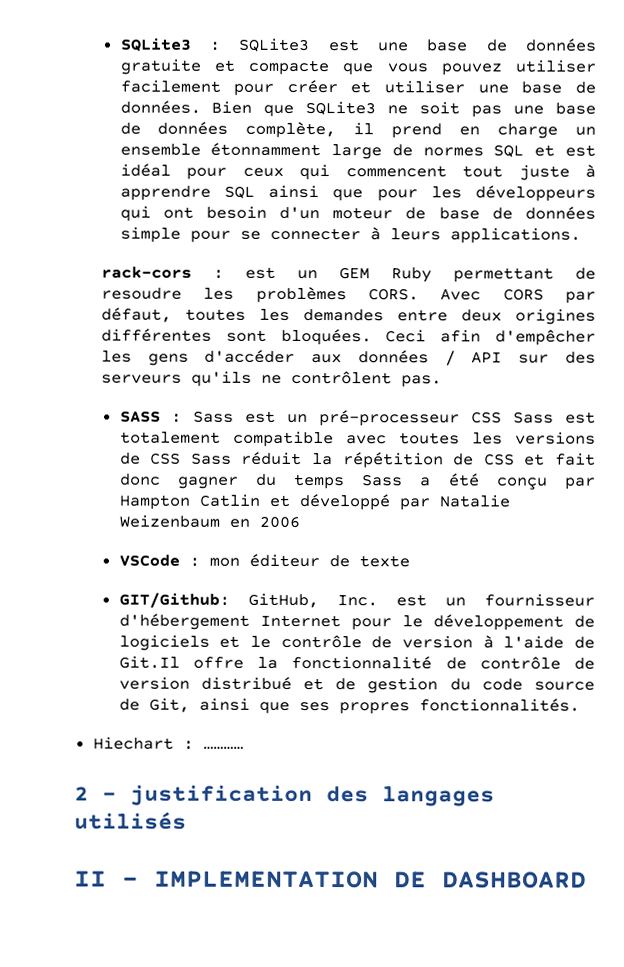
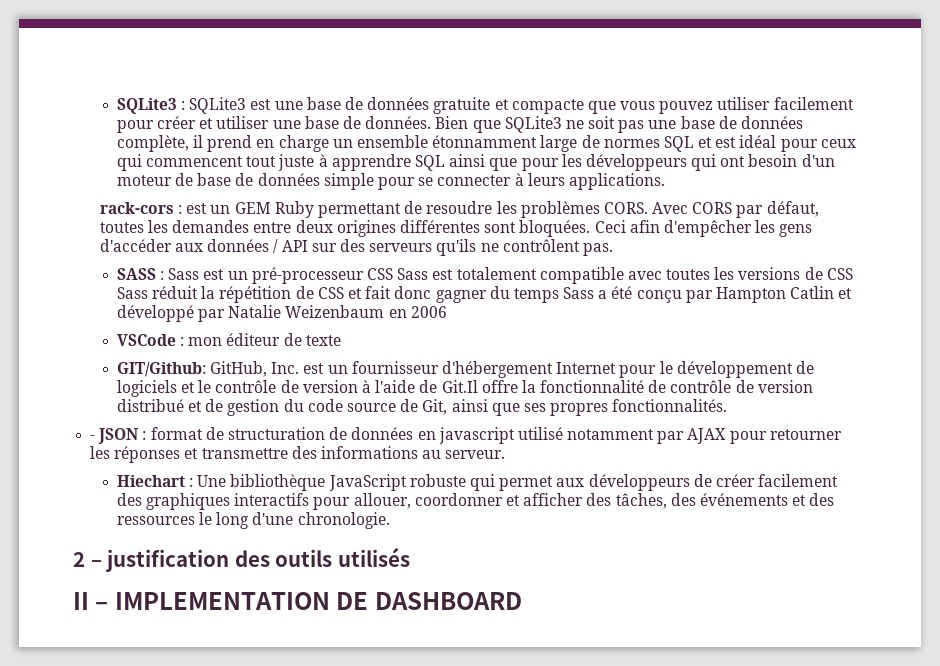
- Hiechart : …………
+ - JSON : format de structuration de données en javascript utilisé notamment par AJAX pour retourner les réponses et transmettre des informations au serveur.
+ Hiechart : Une bibliothèque JavaScript robuste qui permet aux développeurs de créer facilement des graphiques interactifs pour allouer, coordonner et afficher des tâches, des événements et des ressources le long d'une chronologie.
- 2 – justification des langages utilisés
+ 2 – justification des outils utilisés

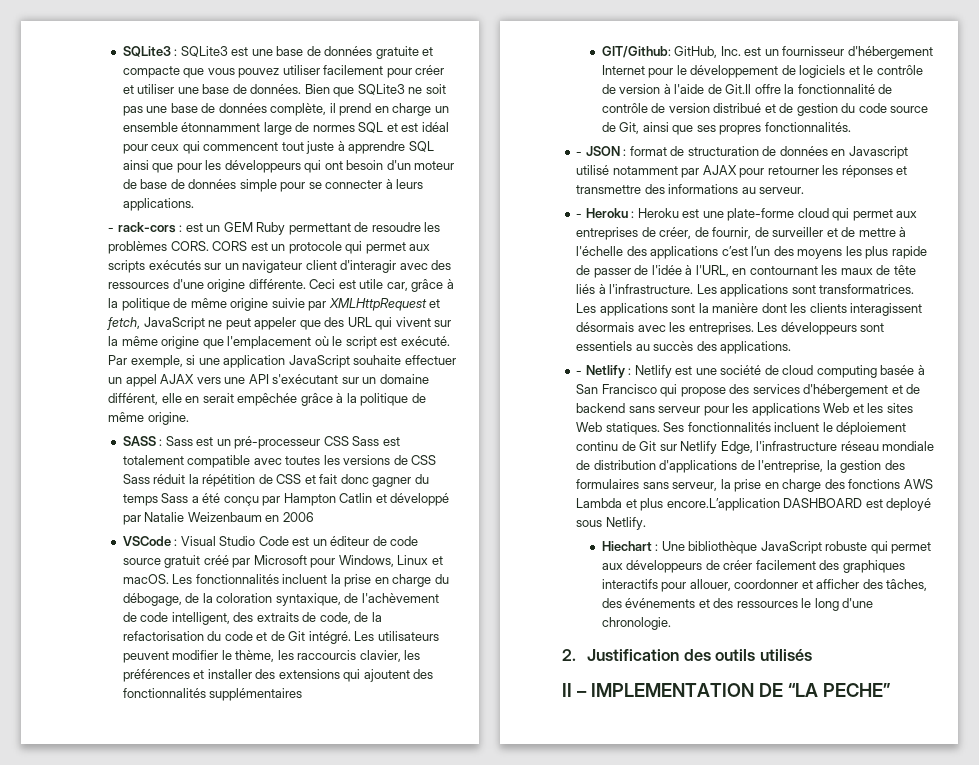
- rack-cors : est un GEM Ruby permettant de resoudre les problèmes CORS.
+ - rack-cors : est un GEM Ruby permettant de resoudre les problèmes CORS.
- Avec CORS par défaut, toutes les demandes entre deux origines différentes sont bloquées. Ceci afin d'empêcher les gens d'accéder aux données / API sur des serveurs qu'ils ne contrôlent pas.
+ CORS est un protocole qui permet aux scripts exécutés sur un navigateur client d'interagir avec des ressources d'une origine différente. Ceci est utile car, grâce à la politique de même origine suivie par XMLHttpRequest et fetch, JavaScript ne peut appeler que des URL qui vivent sur la même origine que l'emplacement où le script est exécuté. Par exemple, si une application JavaScript souhaite effectuer un appel AJAX vers une API s'exécutant sur un domaine différent, elle en serait empêchée grâce à la politique de même origine.
- VSCode : mon éditeur de texte
+ VSCode : Visual Studio Code est un éditeur de code source gratuit créé par Microsoft pour Windows, Linux et macOS. Les fonctionnalités incluent la prise en charge du débogage, de la coloration syntaxique, de l'achèvement de code intelligent, des extraits de code, de la refactorisation du code et de Git intégré. Les utilisateurs peuvent modifier le thème, les raccourcis clavier, les préférences et installer des extensions qui ajoutent des fonctionnalités supplémentaires
- - JSON : format de structuration de données en javascript utilisé notamment par AJAX pour retourner les réponses et transmettre des informations au serveur.
+ - JSON : format de structuration de données en Javascript utilisé notamment par AJAX pour retourner les réponses et transmettre des informations au serveur.
+ - Heroku : Heroku est une plate-forme cloud qui permet aux entreprises de créer, de fournir, de surveiller et de mettre à l'échelle des applications c’est l’un des moyens les plus rapide de passer de l'idée à l'URL, en contournant les maux de tête liés à l'infrastructure. Les applications sont transformatrices. Les applications sont la manière dont les clients interagissent désormais avec les entreprises. Les développeurs sont essentiels au succès des applications.
+ - Netlify : Netlify est une société de cloud computing basée à San Francisco qui propose des services d'hébergement et de backend sans serveur pour les applications Web et les sites Web statiques. Ses fonctionnalités incluent le déploiement continu de Git sur Netlify Edge, l'infrastructure réseau mondiale de distribution d'applications de l'entreprise, la gestion des formulaires sans serveur, la prise en charge des fonctions AWS Lambda et plus encore.L’application DASHBOARD est deployé sous Netlify.
- 2 – justification des outils utilisés
+ 2. Justification des outils utilisés
- II – IMPLEMENTATION DE DASHBOARD
+ II – IMPLEMENTATION DE “LA PECHE”

